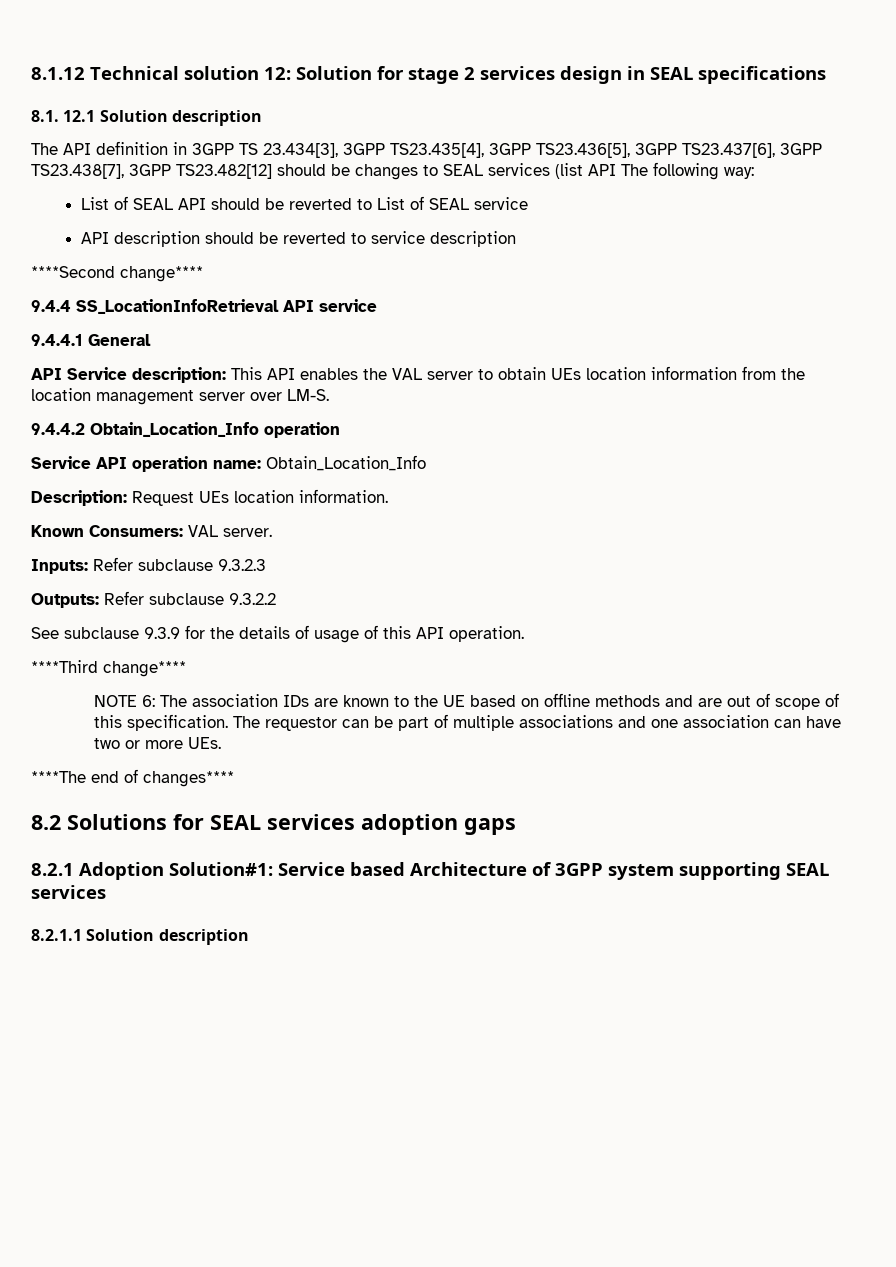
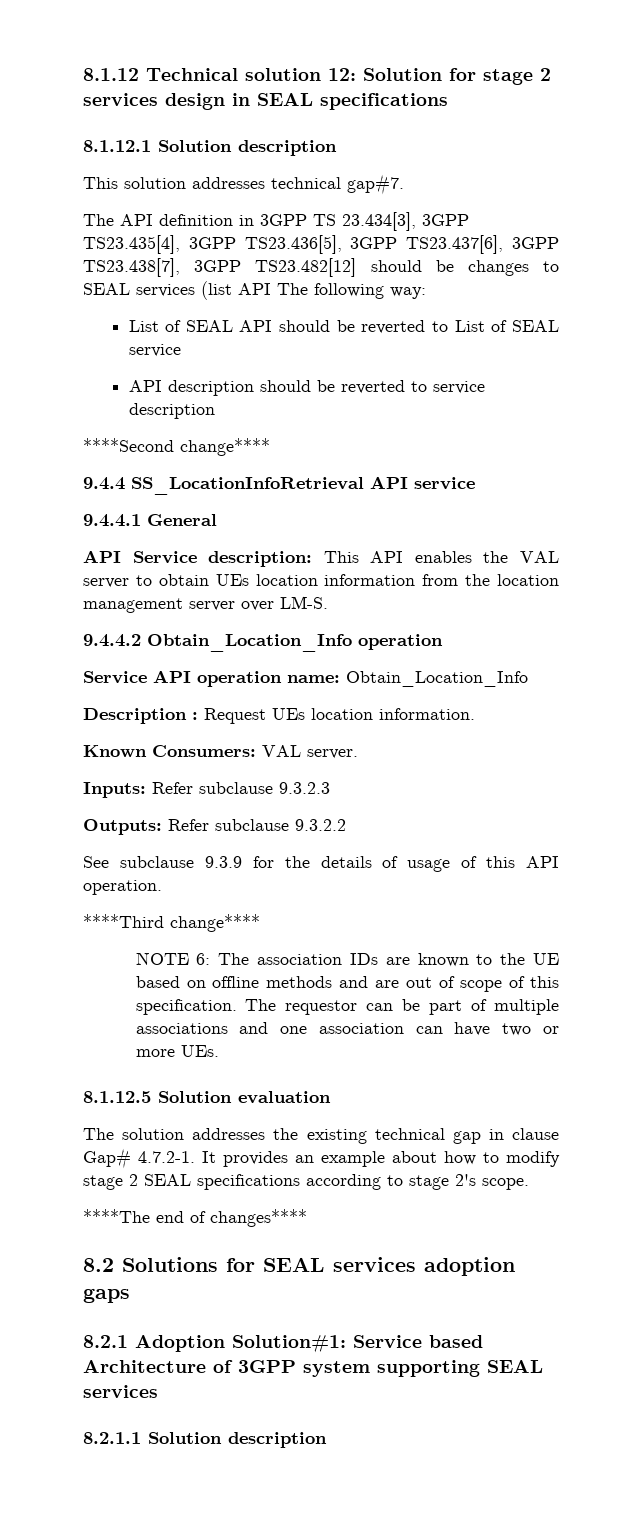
- 8.1. 12.1 Solution description
+ 8.1.12.1 Solution description
+ This solution addresses technical gap#7.
- Description: Request UEs location information.
+ Description : Request UEs location information.
+ 8.1.12.5 Solution evaluation
+ The solution addresses the existing technical gap in clause Gap# 4.7.2-1. It provides an example about how to modify stage 2 SEAL specifications according to stage 2's scope.

